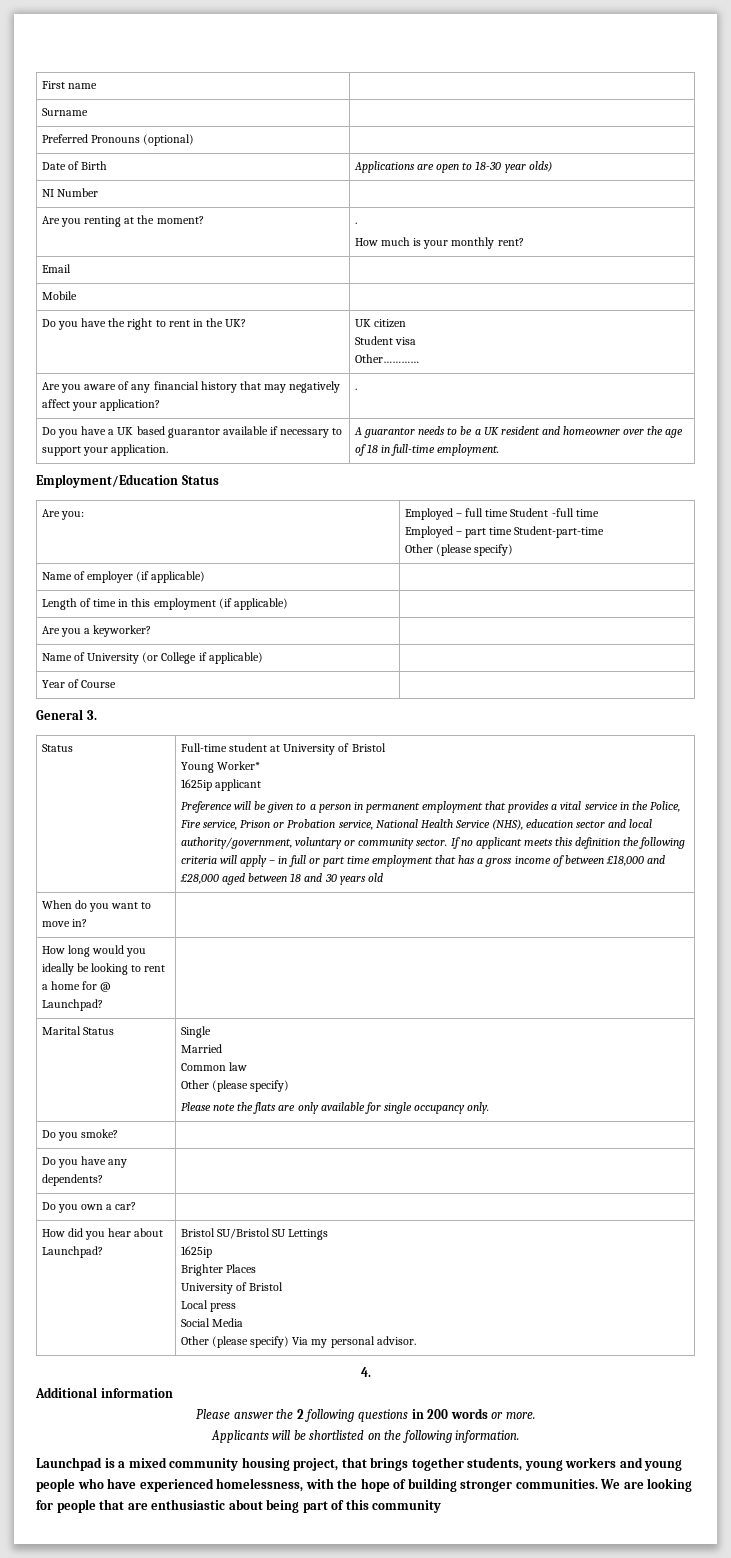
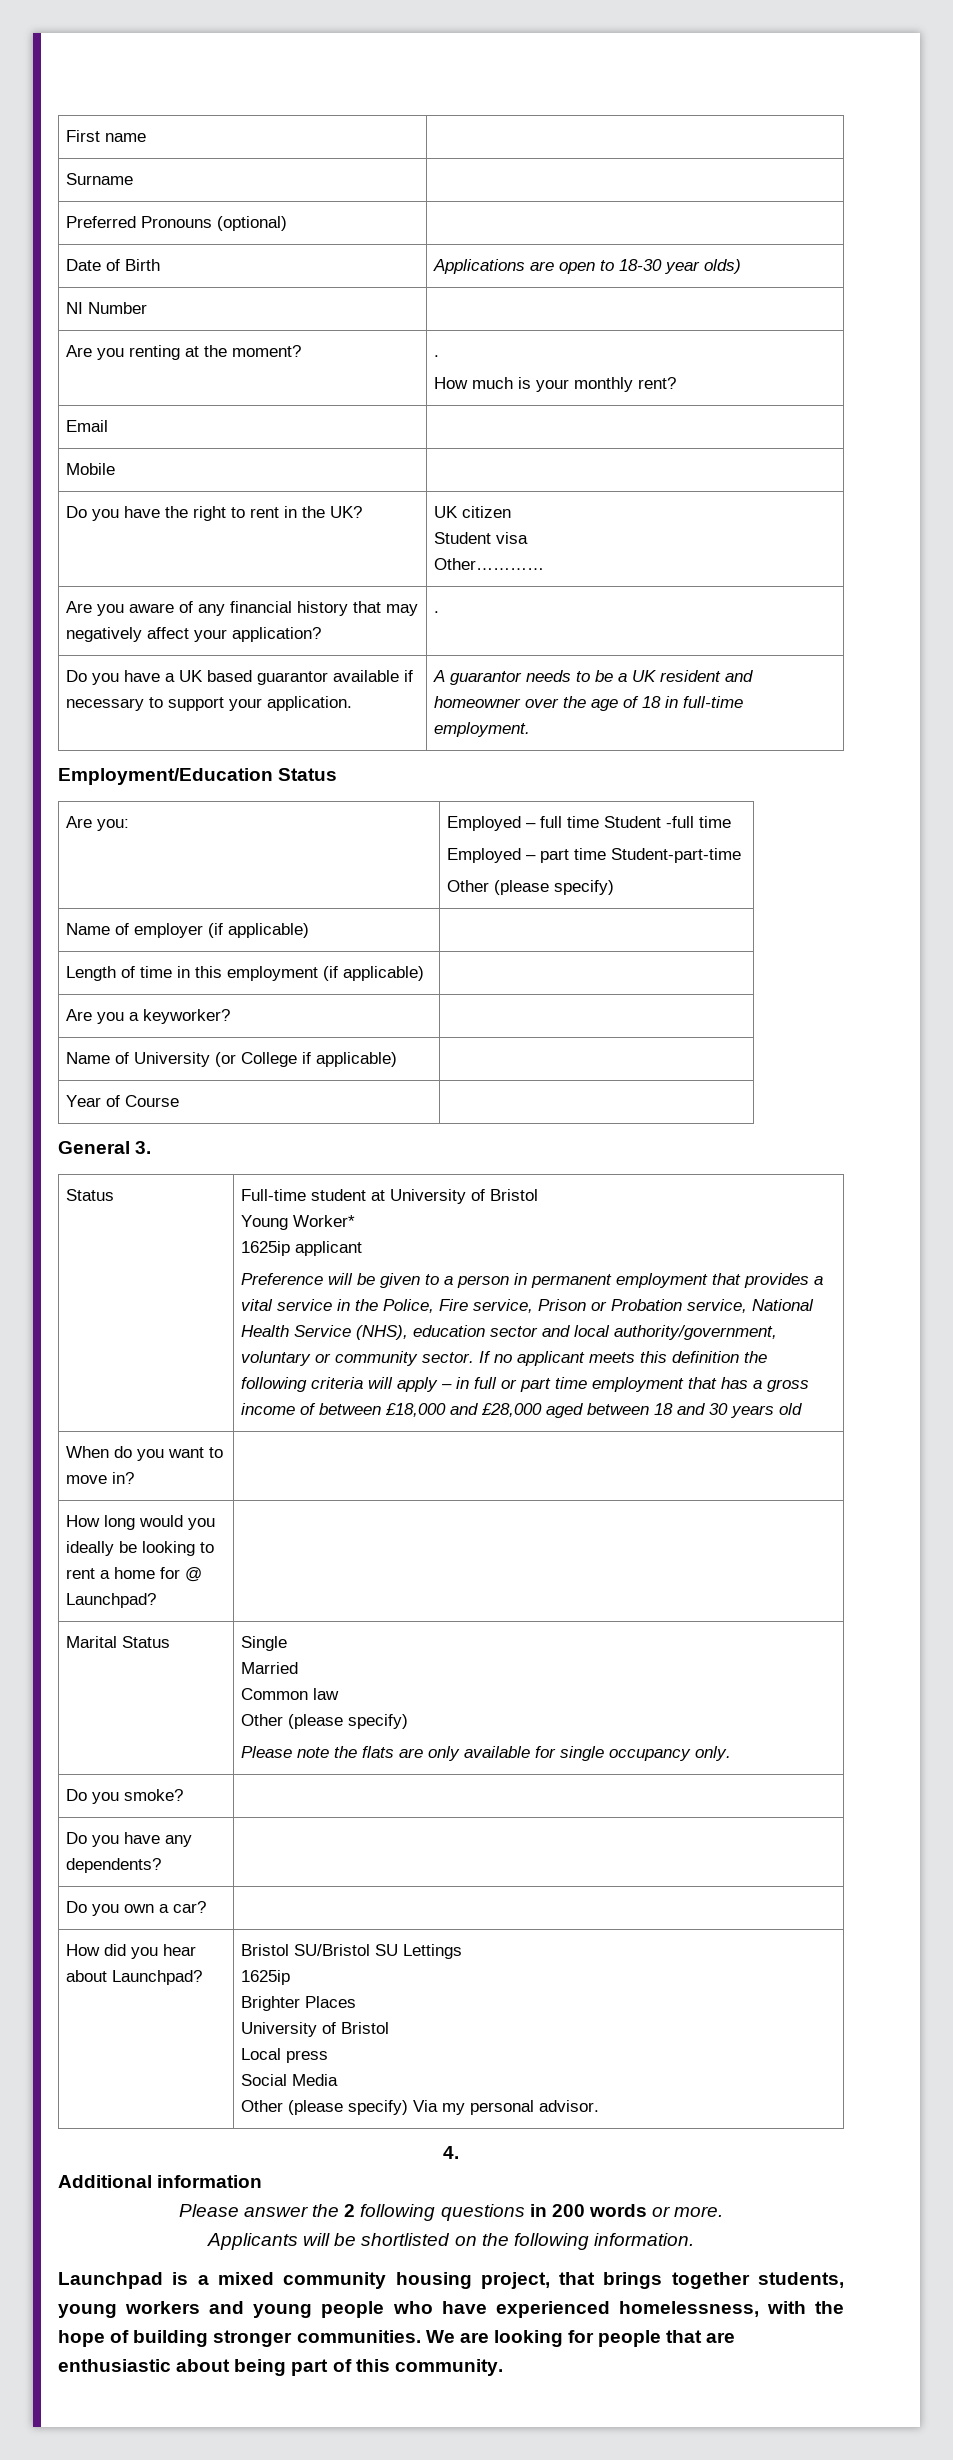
- We are looking for people that are enthusiastic about being part of this community
+ We are looking for people that are enthusiastic about being part of this community.

